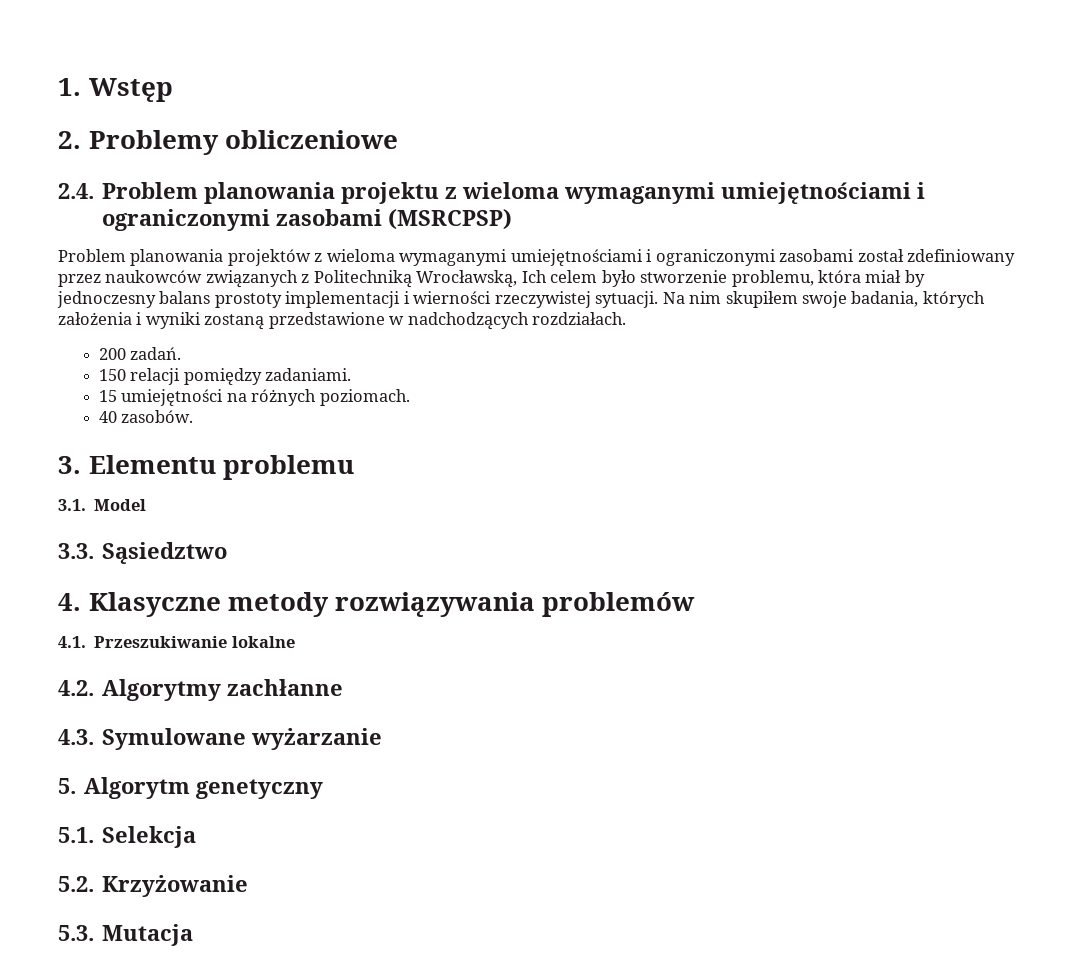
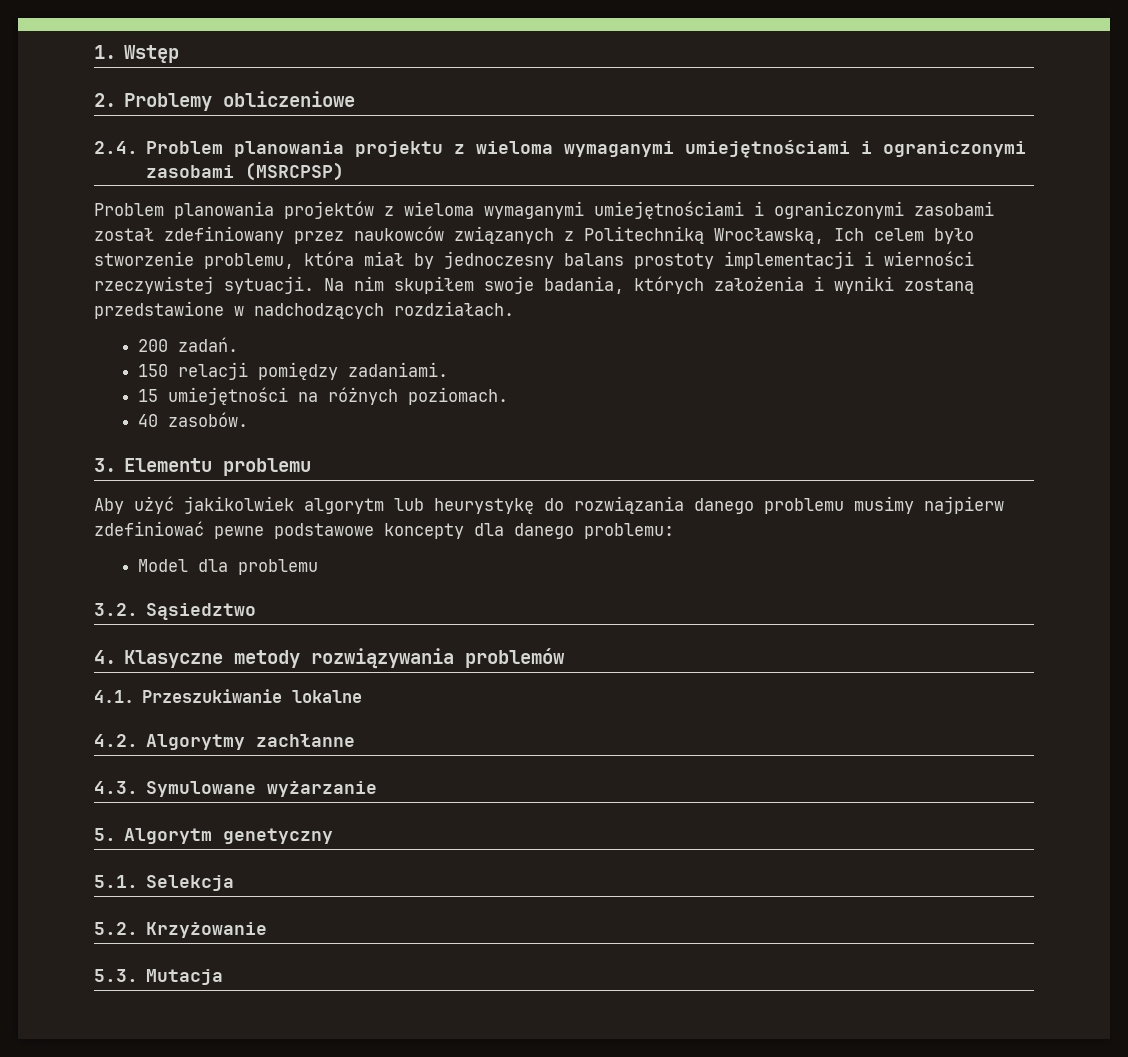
- 3.1. Model
- 3.3. Sąsiedztwo
+ Aby użyć jakikolwiek algorytm lub heurystykę do rozwiązania danego problemu musimy najpierw zdefiniować pewne podstawowe koncepty dla danego problemu:
+ Model dla problemu
+ 3.2. Sąsiedztwo

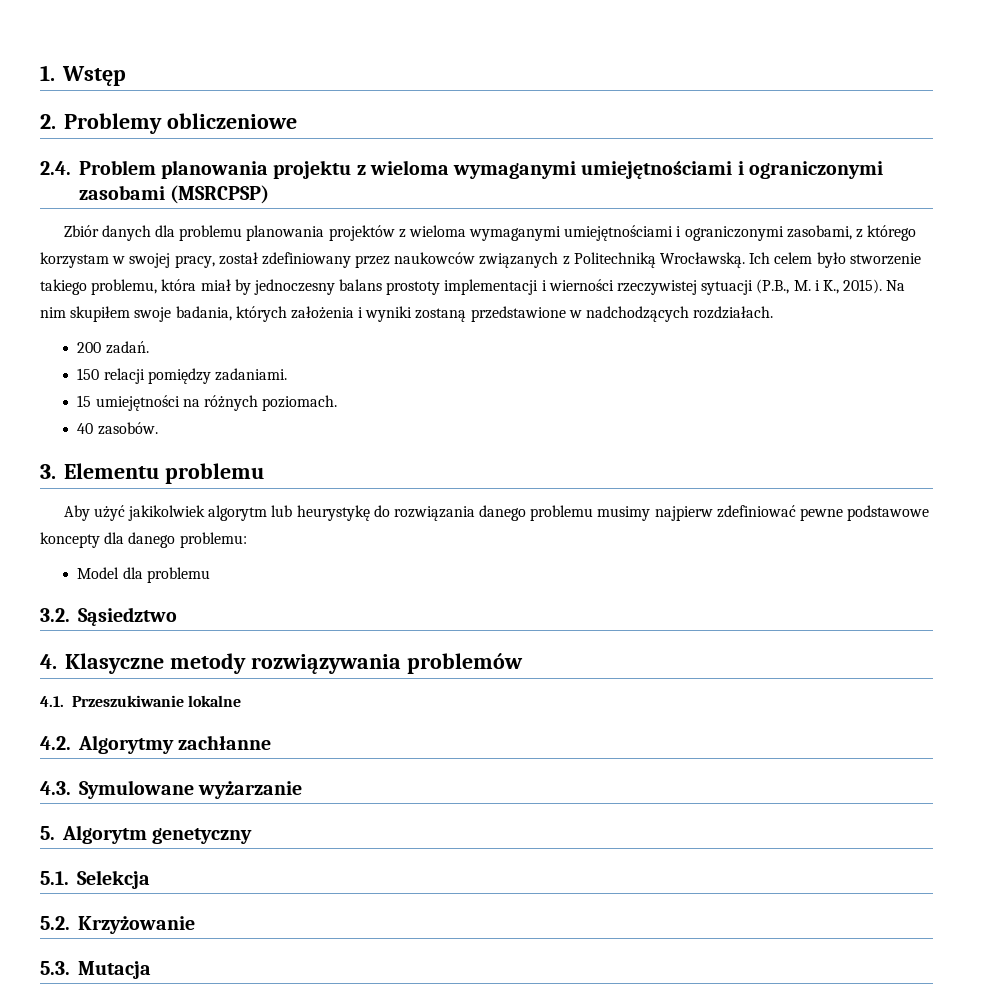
- Problem planowania projektów z wieloma wymaganymi umiejętnościami i ograniczonymi zasobami został zdefiniowany przez naukowców związanych z Politechniką Wrocławską, Ich celem było stworzenie problemu, która miał by jednoczesny balans prostoty implementacji i wierności rzeczywistej sytuacji.
+ Zbiór danych dla problemu planowania projektów z wieloma wymaganymi umiejętnościami i ograniczonymi zasobami, z którego korzystam w swojej pracy, został zdefiniowany przez naukowców związanych z Politechniką Wrocławską. Ich celem było stworzenie takiego problemu, która miał by jednoczesny balans prostoty implementacji i wierności rzeczywistej sytuacji (P.B., M. i K., 2015).

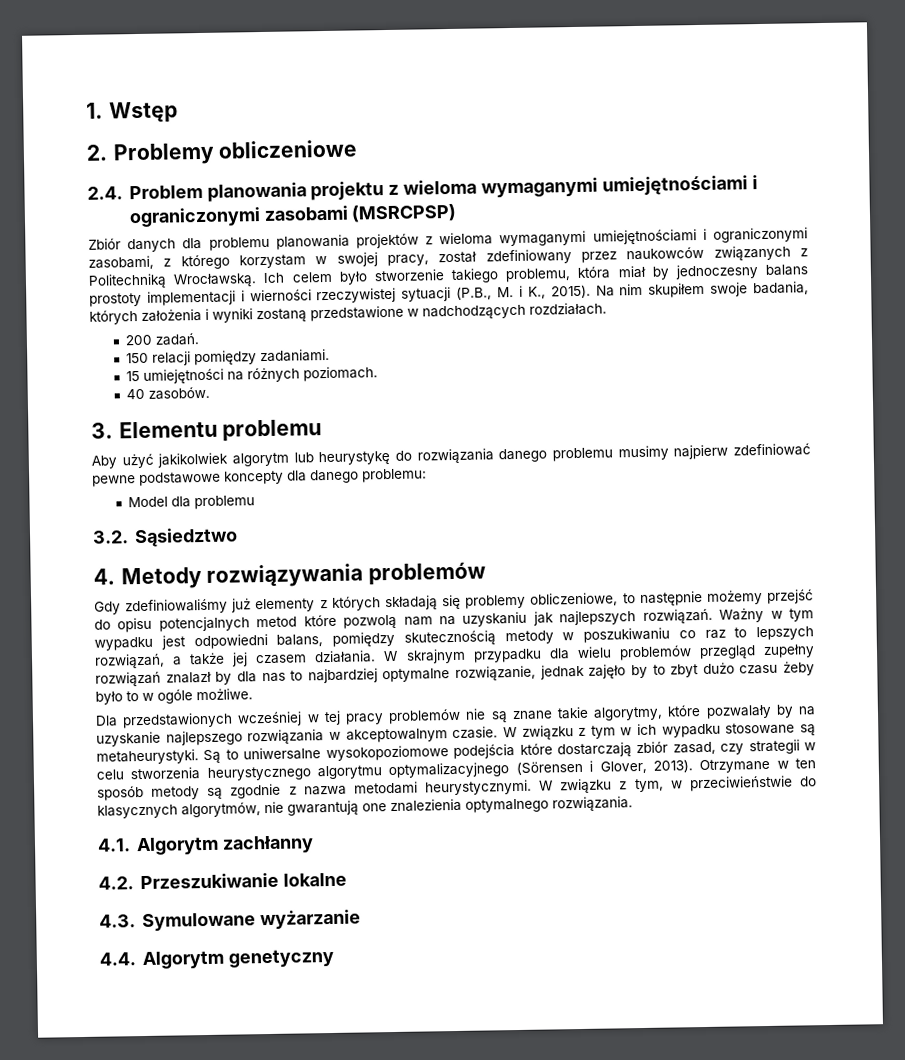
- 4. Klasyczne metody rozwiązywania problemów
+ 4. Metody rozwiązywania problemów
- 4.1. Przeszukiwanie lokalne
+ Gdy zdefiniowaliśmy już elementy z których składają się problemy obliczeniowe, to następnie możemy przejść do opisu potencjalnych metod które pozwolą nam na uzyskaniu jak najlepszych rozwiązań. Ważny w tym wypadku jest odpowiedni balans, pomiędzy skutecznością metody w poszukiwaniu co raz to lepszych rozwiązań, a także jej czasem działania. W skrajnym przypadku dla wielu problemów przegląd zupełny rozwiązań znalazł by dla nas to najbardziej optymalne rozwiązanie, jednak zajęło by to zbyt dużo czasu żeby było to w ogóle możliwe.
+ Dla przedstawionych wcześniej w tej pracy problemów nie są znane takie algorytmy, które pozwalały by na uzyskanie najlepszego rozwiązania w akceptowalnym czasie. W związku z tym w ich wypadku stosowane są metaheurystyki. Są to uniwersalne wysokopoziomowe podejścia które dostarczają zbiór zasad, czy strategii w celu stworzenia heurystycznego algorytmu optymalizacyjnego (Sörensen i Glover, 2013). Otrzymane w ten sposób metody są zgodnie z nazwa metodami heurystycznymi. W związku z tym, w przeciwieństwie do klasycznych algorytmów, nie gwarantują one znalezienia optymalnego rozwiązania.
+ 4.1. Algorytm zachłanny
+ 4.2. Przeszukiwanie lokalne
- 4.2. Algorytmy zachłanne
- 5. Algorytm genetyczny
+ 4.4. Algorytm genetyczny
- 5.1. Selekcja
- 5.2. Krzyżowanie
- 5.3. Mutacja

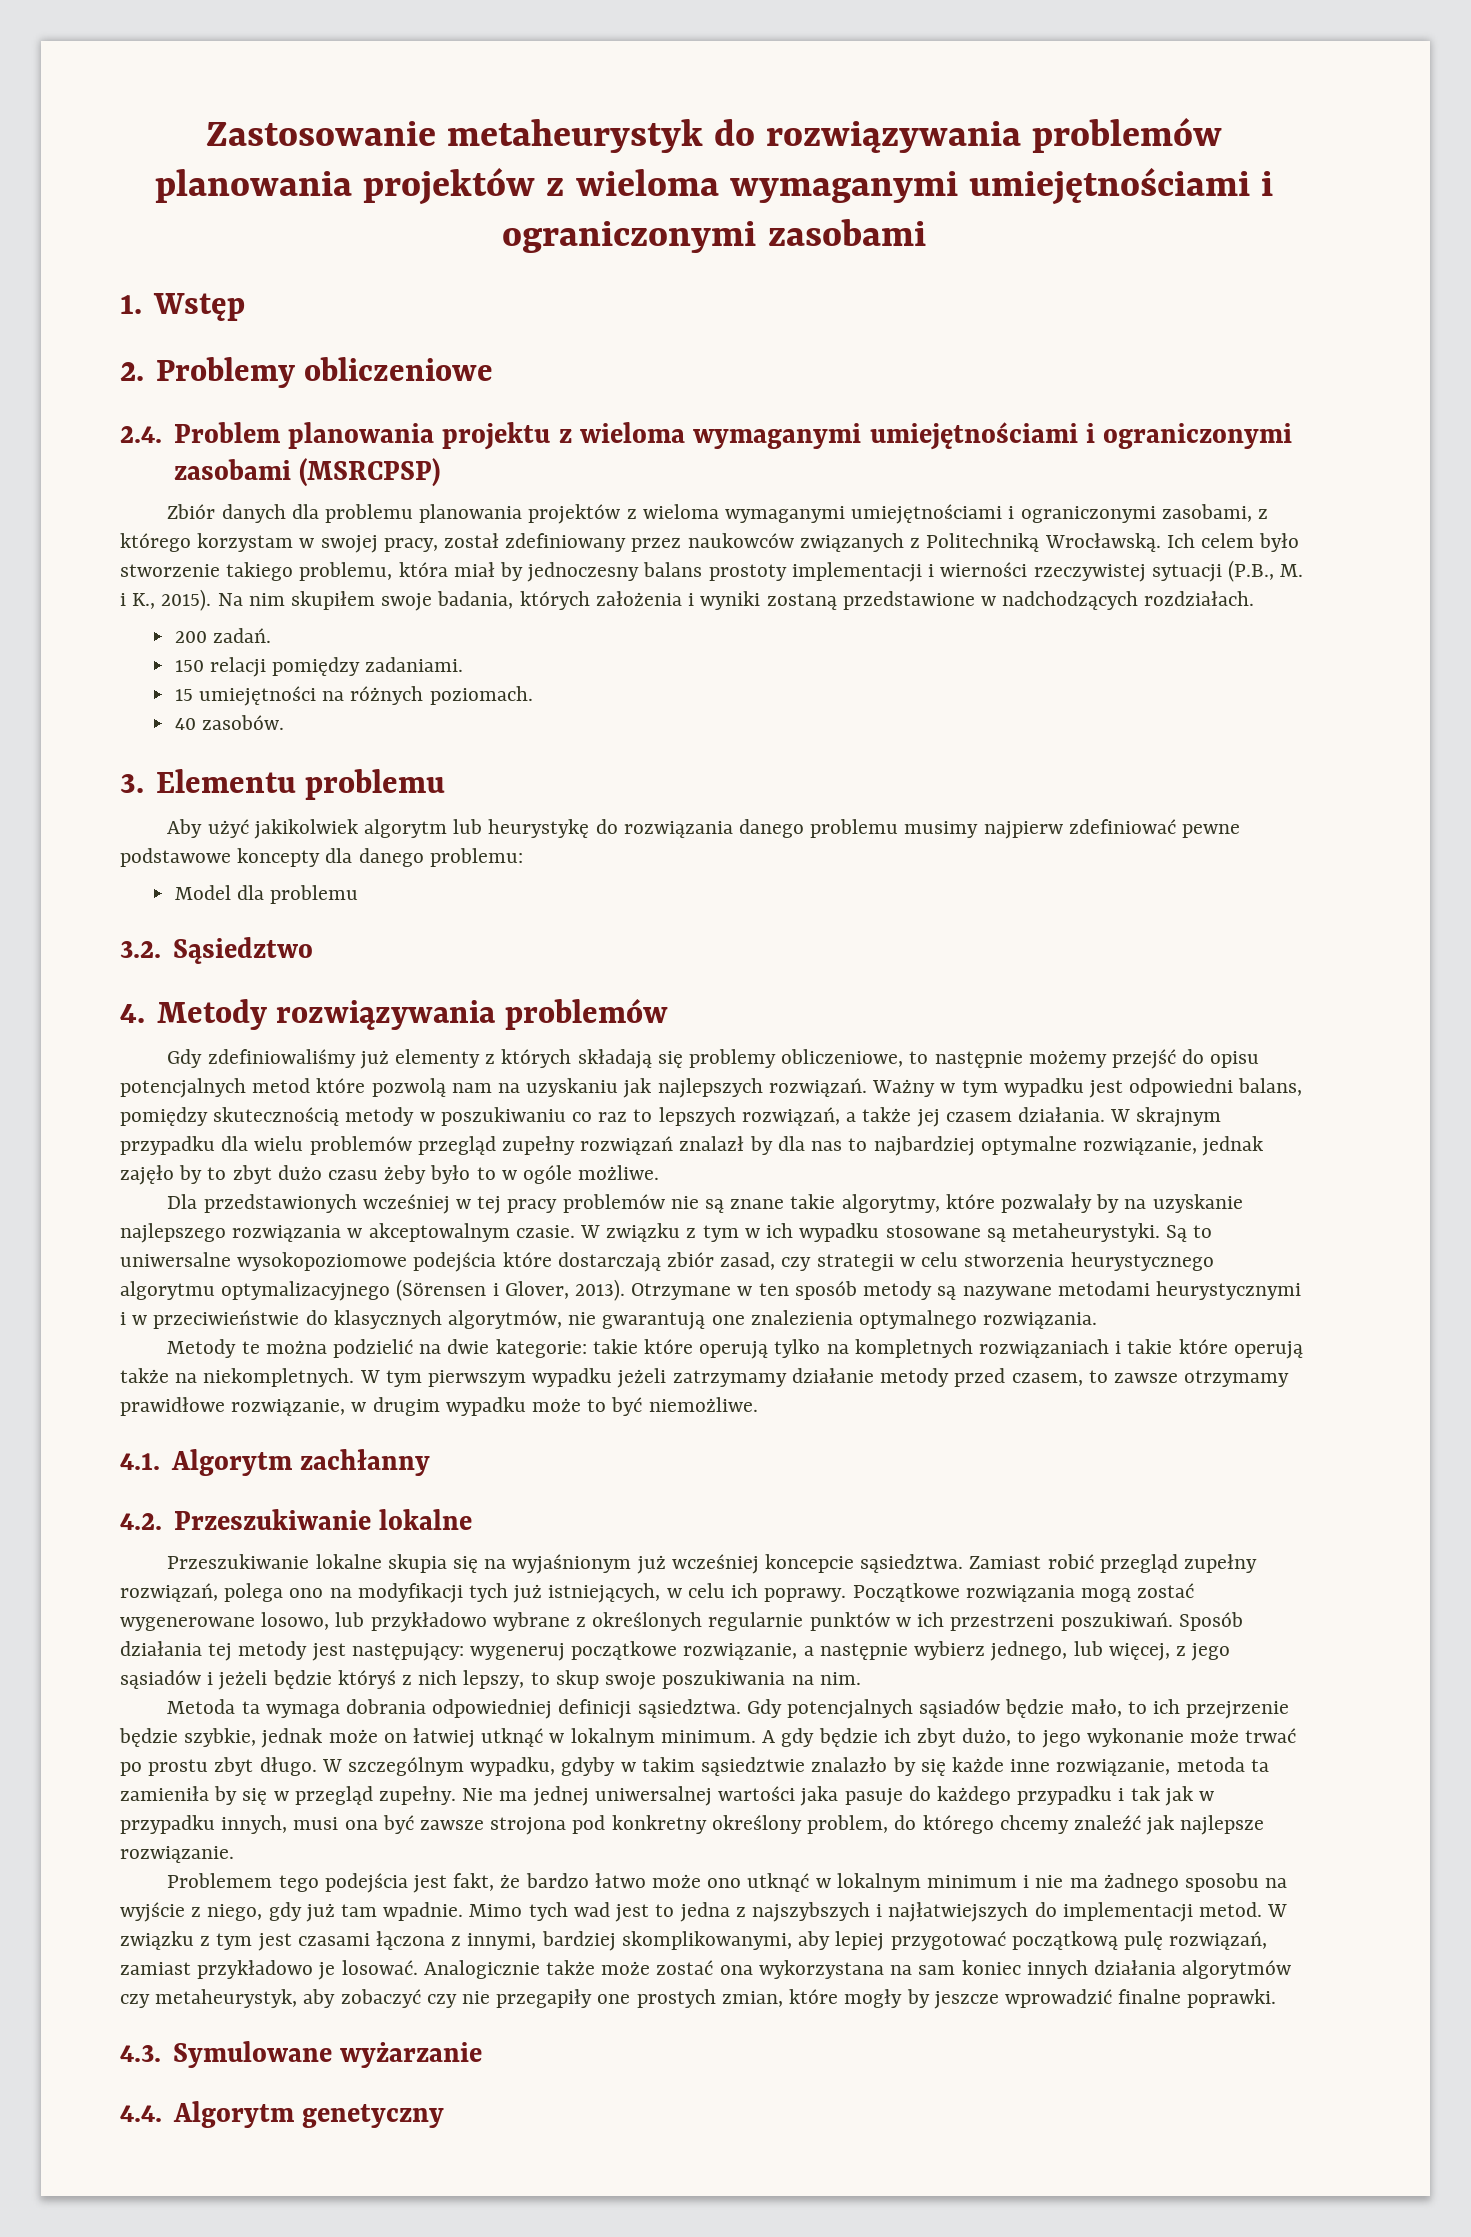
+ Zastosowanie metaheurystyk do rozwiązywania problemów planowania projektów z wieloma wymaganymi umiejętnościami i ograniczonymi zasobami
- Otrzymane w ten sposób metody są zgodnie z nazwa metodami heurystycznymi. W związku z tym, w przeciwieństwie do klasycznych algorytmów, nie gwarantują one znalezienia optymalnego rozwiązania.
+ Otrzymane w ten sposób metody są nazywane metodami heurystycznymi i w przeciwieństwie do klasycznych algorytmów, nie gwarantują one znalezienia optymalnego rozwiązania.
+ Metody te można podzielić na dwie kategorie: takie które operują tylko na kompletnych rozwiązaniach i takie które operują także na niekompletnych. W tym pierwszym wypadku jeżeli zatrzymamy działanie metody przed czasem, to zawsze otrzymamy prawidłowe rozwiązanie, w drugim wypadku może to być niemożliwe.
+ Przeszukiwanie lokalne skupia się na wyjaśnionym już wcześniej koncepcie sąsiedztwa. Zamiast robić przegląd zupełny rozwiązań, polega ono na modyfikacji tych już istniejących, w celu ich poprawy. Początkowe rozwiązania mogą zostać wygenerowane losowo, lub przykładowo wybrane z określonych regularnie punktów w ich przestrzeni poszukiwań. Sposób działania tej metody jest następujący: wygeneruj początkowe rozwiązanie, a następnie wybierz jednego, lub więcej, z jego sąsiadów i jeżeli będzie któryś z nich lepszy, to skup swoje poszukiwania na nim.
+ Metoda ta wymaga dobrania odpowiedniej definicji sąsiedztwa. Gdy potencjalnych sąsiadów będzie mało, to ich przejrzenie będzie szybkie, jednak może on łatwiej utknąć w lokalnym minimum. A gdy będzie ich zbyt dużo, to jego wykonanie może trwać po prostu zbyt długo. W szczególnym wypadku, gdyby w takim sąsiedztwie znalazło by się każde inne rozwiązanie, metoda ta zamieniła by się w przegląd zupełny. Nie ma jednej uniwersalnej wartości jaka pasuje do każdego przypadku i tak jak w przypadku innych, musi ona być zawsze strojona pod konkretny określony problem, do którego chcemy znaleźć jak najlepsze rozwiązanie.
+ Problemem tego podejścia jest fakt, że bardzo łatwo może ono utknąć w lokalnym minimum i nie ma żadnego sposobu na wyjście z niego, gdy już tam wpadnie. Mimo tych wad jest to jedna z najszybszych i najłatwiejszych do implementacji metod. W związku z tym jest czasami łączona z innymi, bardziej skomplikowanymi, aby lepiej przygotować początkową pulę rozwiązań, zamiast przykładowo je losować. Analogicznie także może zostać ona wykorzystana na sam koniec innych działania algorytmów czy metaheurystyk, aby zobaczyć czy nie przegapiły one prostych zmian, które mogły by jeszcze wprowadzić finalne poprawki.

